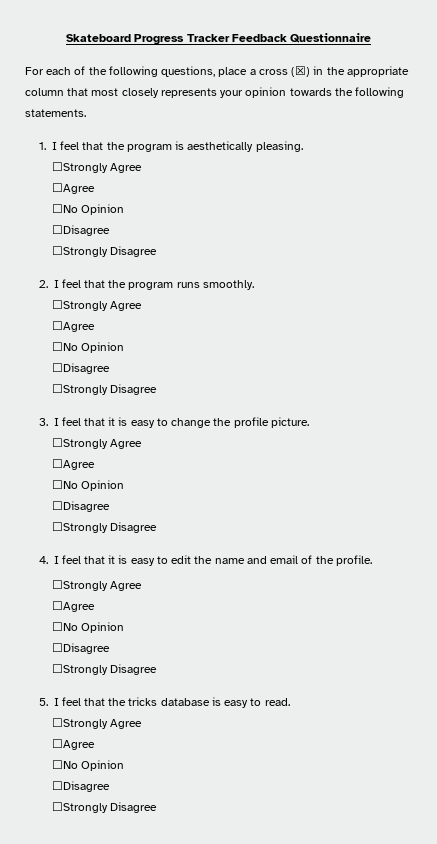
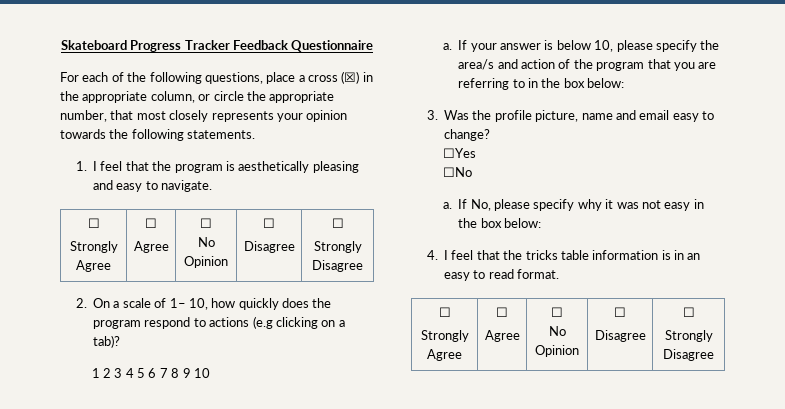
- For each of the following questions, place a cross (☒) in the appropriate column that most closely represents your opinion towards the following statements.
+ For each of the following questions, place a cross (☒) in the appropriate column, or circle the appropriate number, that most closely represents your opinion towards the following statements.
- 1. I feel that the program is aesthetically pleasing.
- ☐Strongly Agree
- ☐Agree
- ☐No Opinion
- ☐Disagree
- ☐Strongly Disagree
- 2. I feel that the program runs smoothly.
- ☐Strongly Agree
- ☐Agree
- ☐No Opinion
- ☐Disagree
- ☐Strongly Disagree
- 3. I feel that it is easy to change the profile picture.
- ☐Strongly Agree
- ☐Agree
- ☐No Opinion
- ☐Disagree
- ☐Strongly Disagree
- 4. I feel that it is easy to edit the name and email of the profile.
- ☐Strongly Agree
- ☐Agree
- ☐No Opinion
- ☐Disagree
- ☐Strongly Disagree
- 5. I feel that the tricks database is easy to read.
- ☐Strongly Agree
- ☐Agree
- ☐No Opinion
- ☐Disagree
- ☐Strongly Disagree
+ 1. I feel that the program is aesthetically pleasing and easy to navigate.
+ ☐
+ Strongly Agree | ☐
+ Agree | ☐
+ No Opinion | ☐
+ Disagree | ☐
+ Strongly Disagree
+ 2. On a scale of 1– 10, how quickly does the program respond to actions (e.g clicking on a tab)?
+ 1 2 3 4 5 6 7 8 9 10
+ a. If your answer is below 10, please specify the area/s and action of the program that you are referring to in the box below:
+ 3. Was the profile picture, name and email easy to change?
+ ☐Yes
+ ☐No
+ a. If No, please specify why it was not easy in the box below:
+ 4. I feel that the tricks table information is in an easy to read format.
+ ☐
+ Strongly Agree | ☐
+ Agree | ☐
+ No Opinion | ☐
+ Disagree | ☐
+ Strongly Disagree

